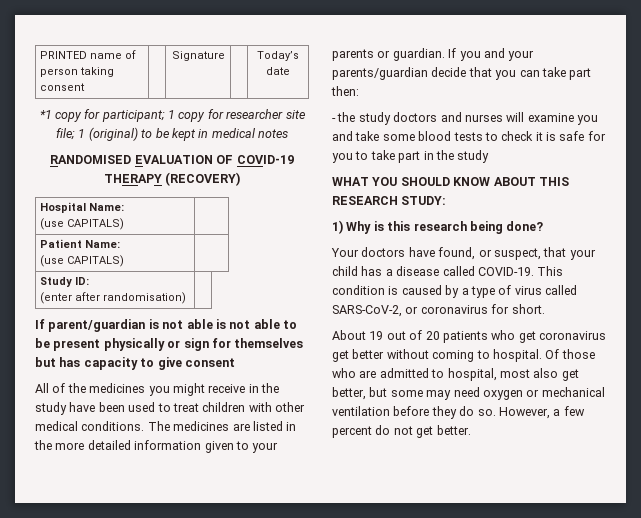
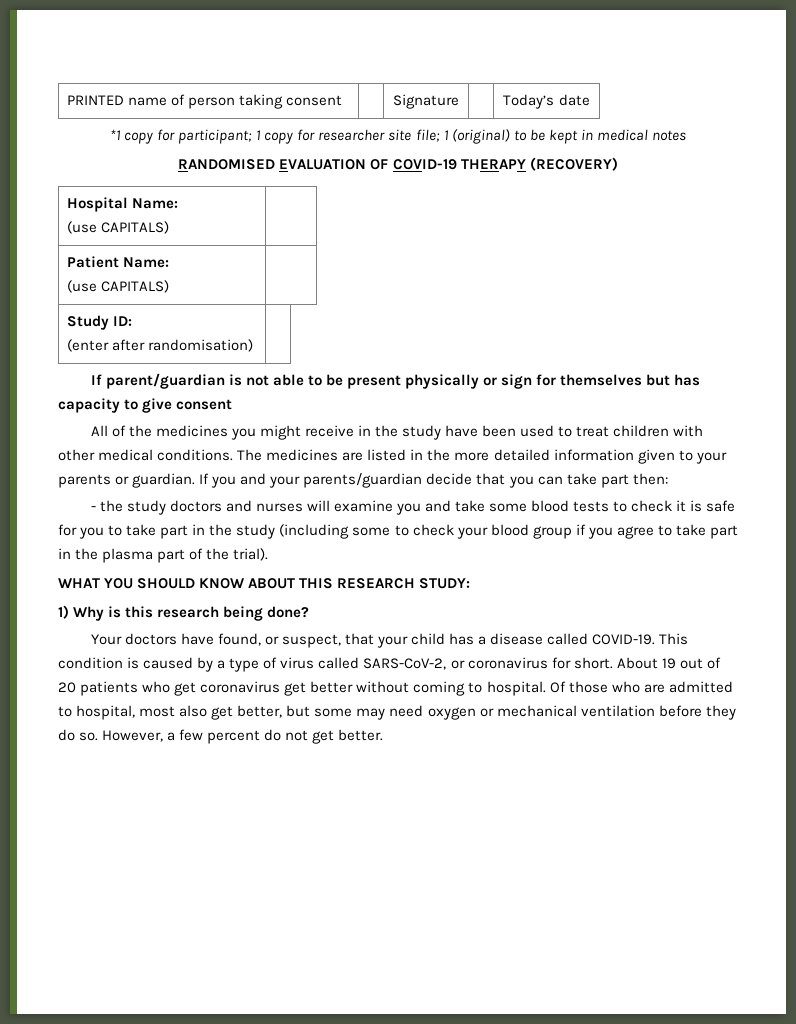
- If parent/guardian is not able is not able to be present physically or sign for themselves but has capacity to give consent
+ If parent/guardian is not able to be present physically or sign for themselves but has capacity to give consent
- - the study doctors and nurses will examine you and take some blood tests to check it is safe for you to take part in the study
+ - the study doctors and nurses will examine you and take some blood tests to check it is safe for you to take part in the study (including some to check your blood group if you agree to take part in the plasma part of the trial).
- This condition is caused by a type of virus called SARS-CoV-2, or coronavirus for short.
- About 19 out of 20 patients who get coronavirus get better without coming to hospital.
+ This condition is caused by a type of virus called SARS-CoV-2, or coronavirus for short. About 19 out of 20 patients who get coronavirus get better without coming to hospital.

